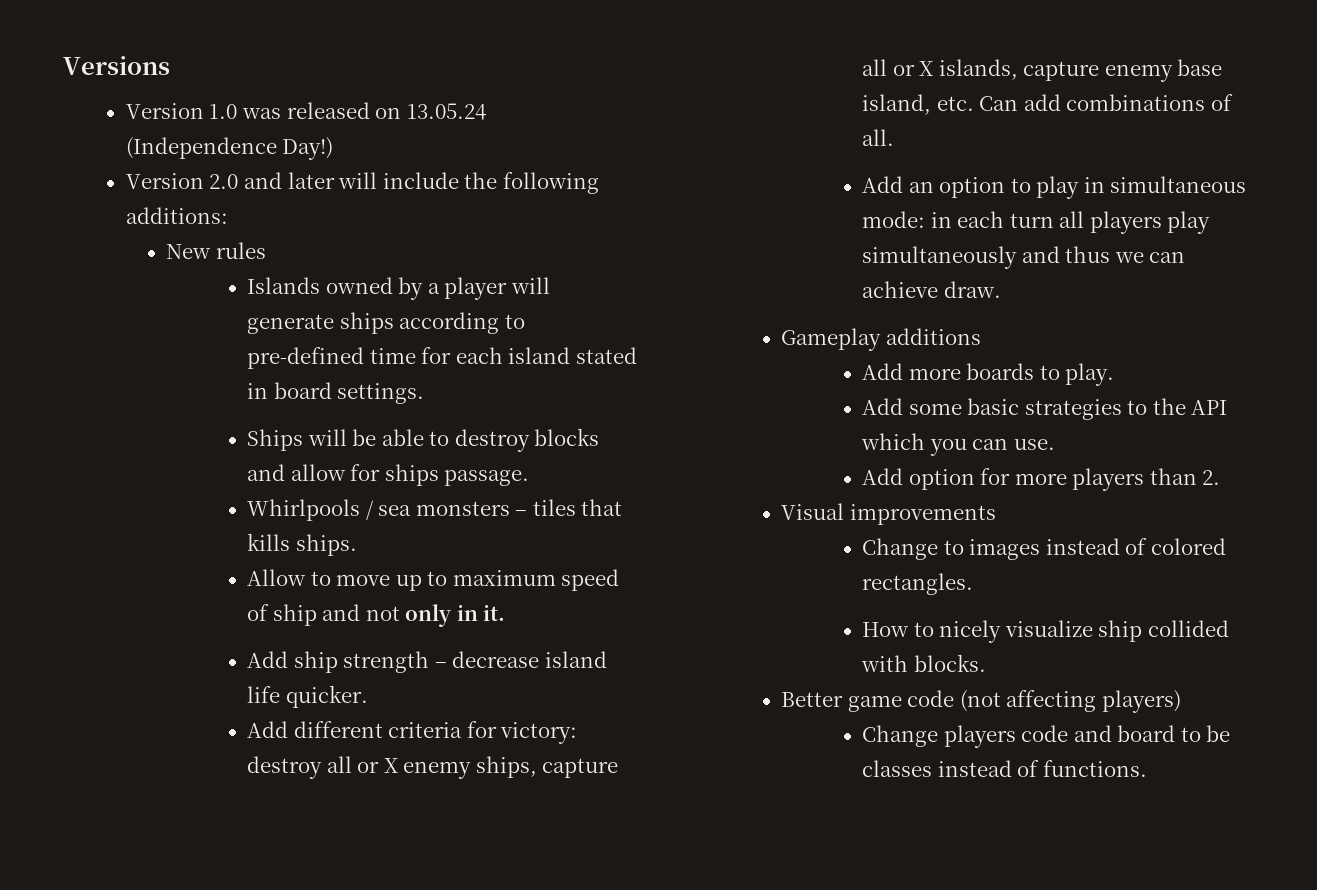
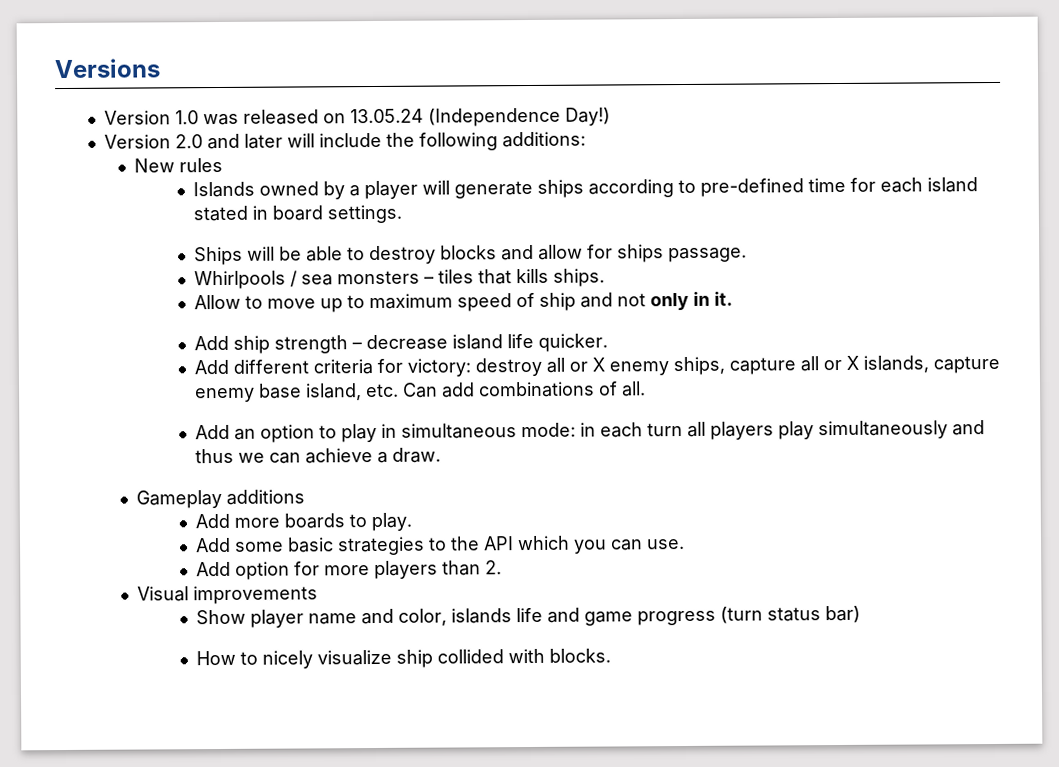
- Add an option to play in simultaneous mode: in each turn all players play simultaneously and thus we can achieve draw.
+ Add an option to play in simultaneous mode: in each turn all players play simultaneously and thus we can achieve a draw.
- Change to images instead of colored rectangles.
+ Show player name and color, islands life and game progress (turn status bar)
- Better game code (not affecting players)
- Change players code and board to be classes instead of functions.

